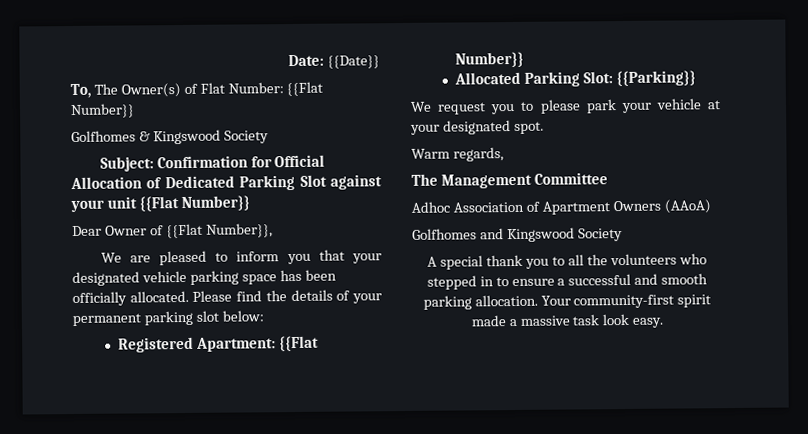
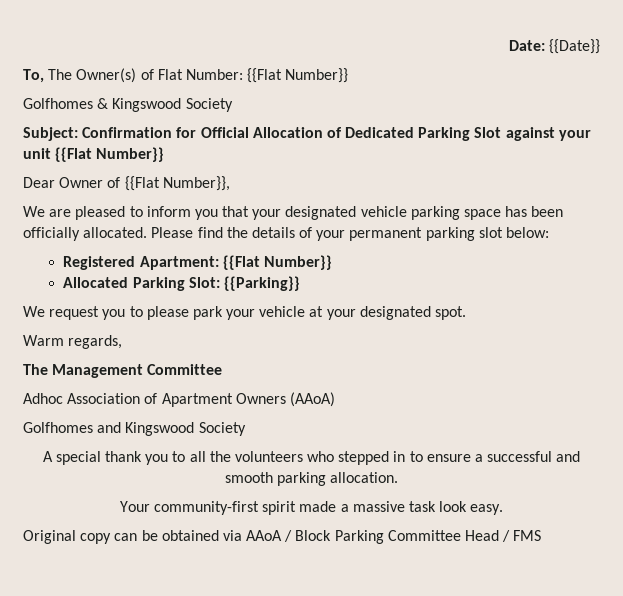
- A special thank you to all the volunteers who stepped in to ensure a successful and smooth parking allocation. Your community-first spirit made a massive task look easy.
+ A special thank you to all the volunteers who stepped in to ensure a successful and smooth parking allocation.
+ Your community-first spirit made a massive task look easy.
+ Original copy can be obtained via AAoA / Block Parking Committee Head / FMS

